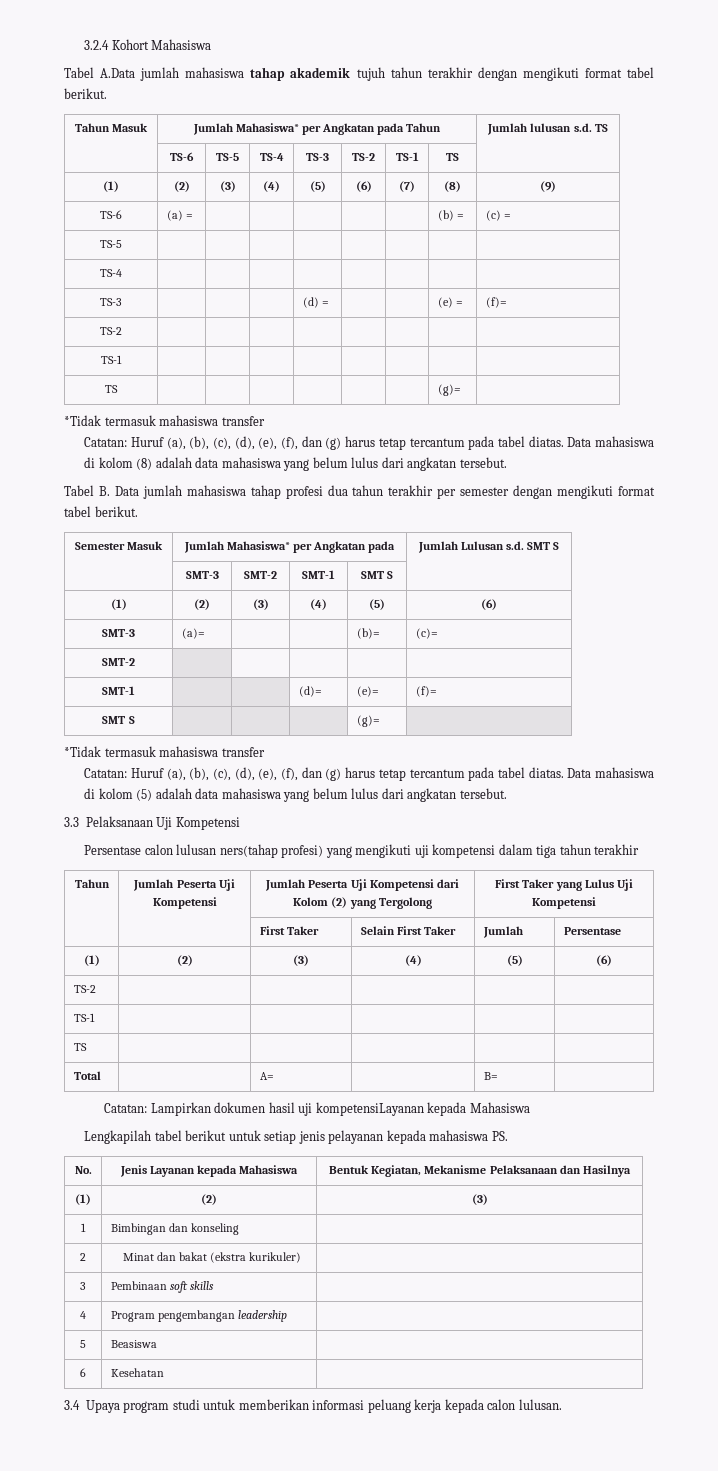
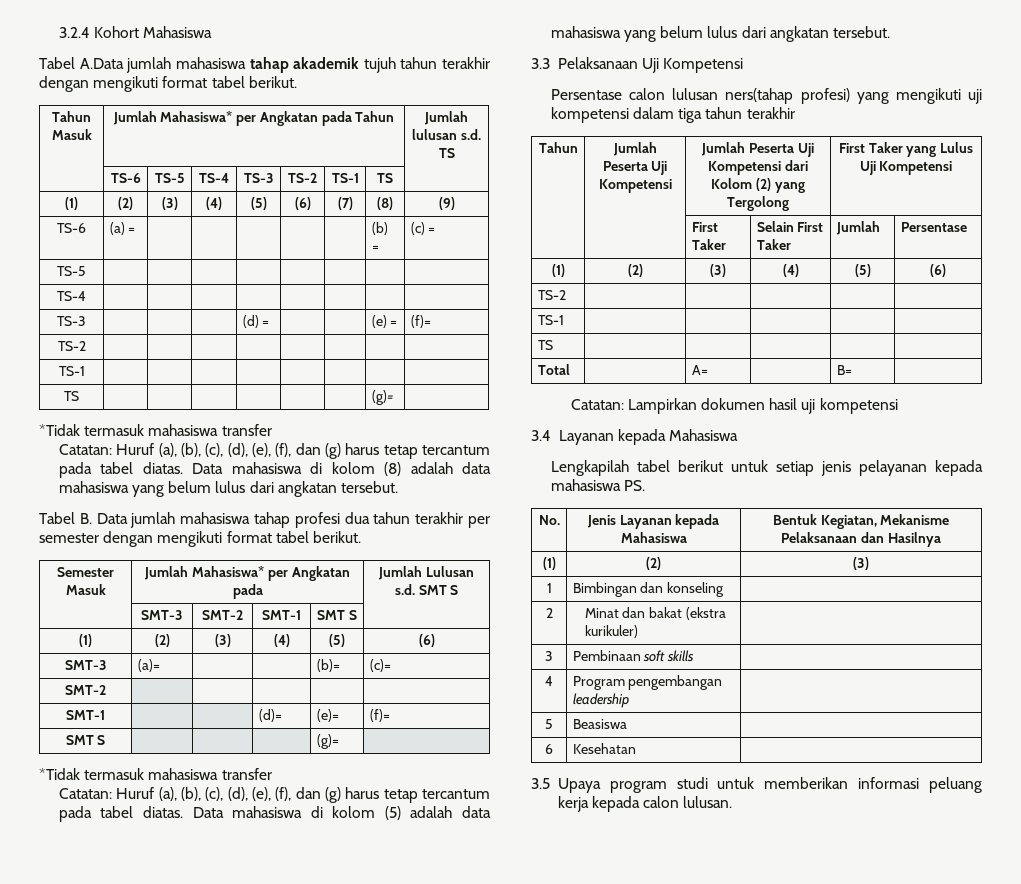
- Catatan: Lampirkan dokumen hasil uji kompetensiLayanan kepada Mahasiswa
+ Catatan: Lampirkan dokumen hasil uji kompetensi
+ 3.4 Layanan kepada Mahasiswa
- 3.4 Upaya program studi untuk memberikan informasi peluang kerja kepada calon lulusan.
+ 3.5 Upaya program studi untuk memberikan informasi peluang kerja kepada calon lulusan.

